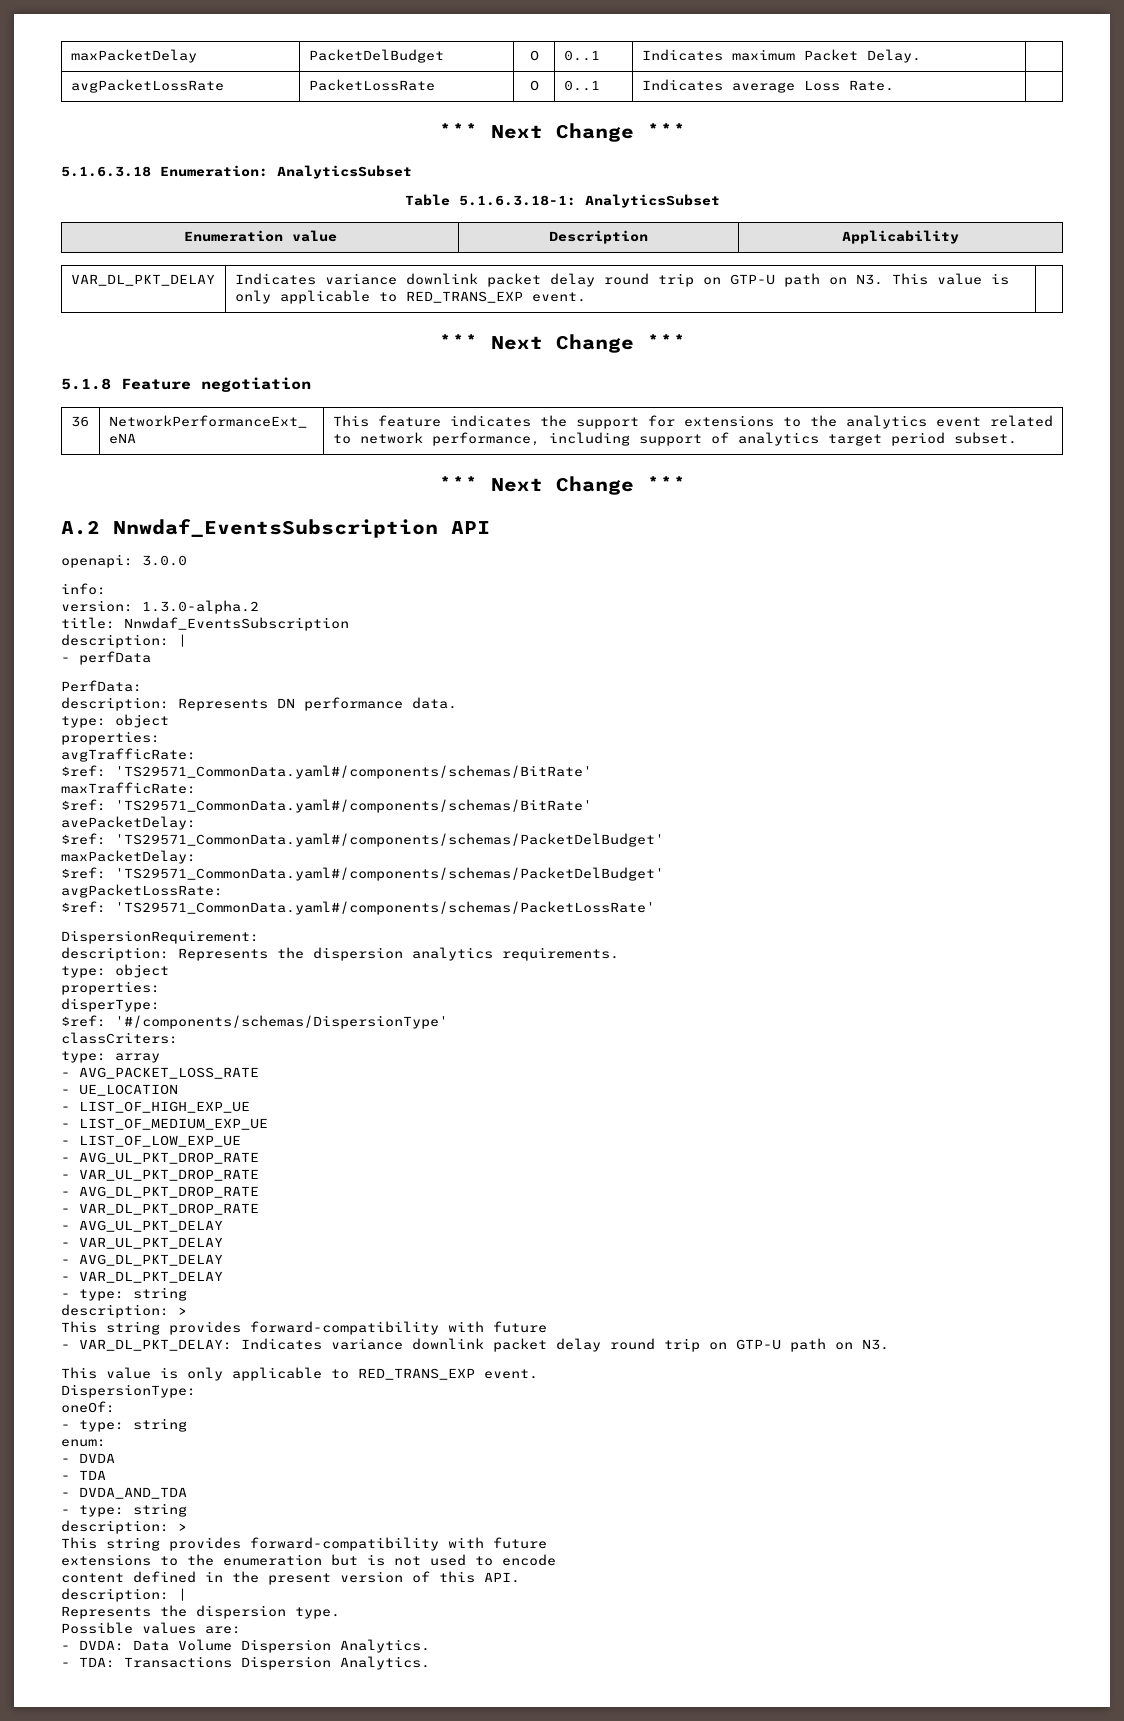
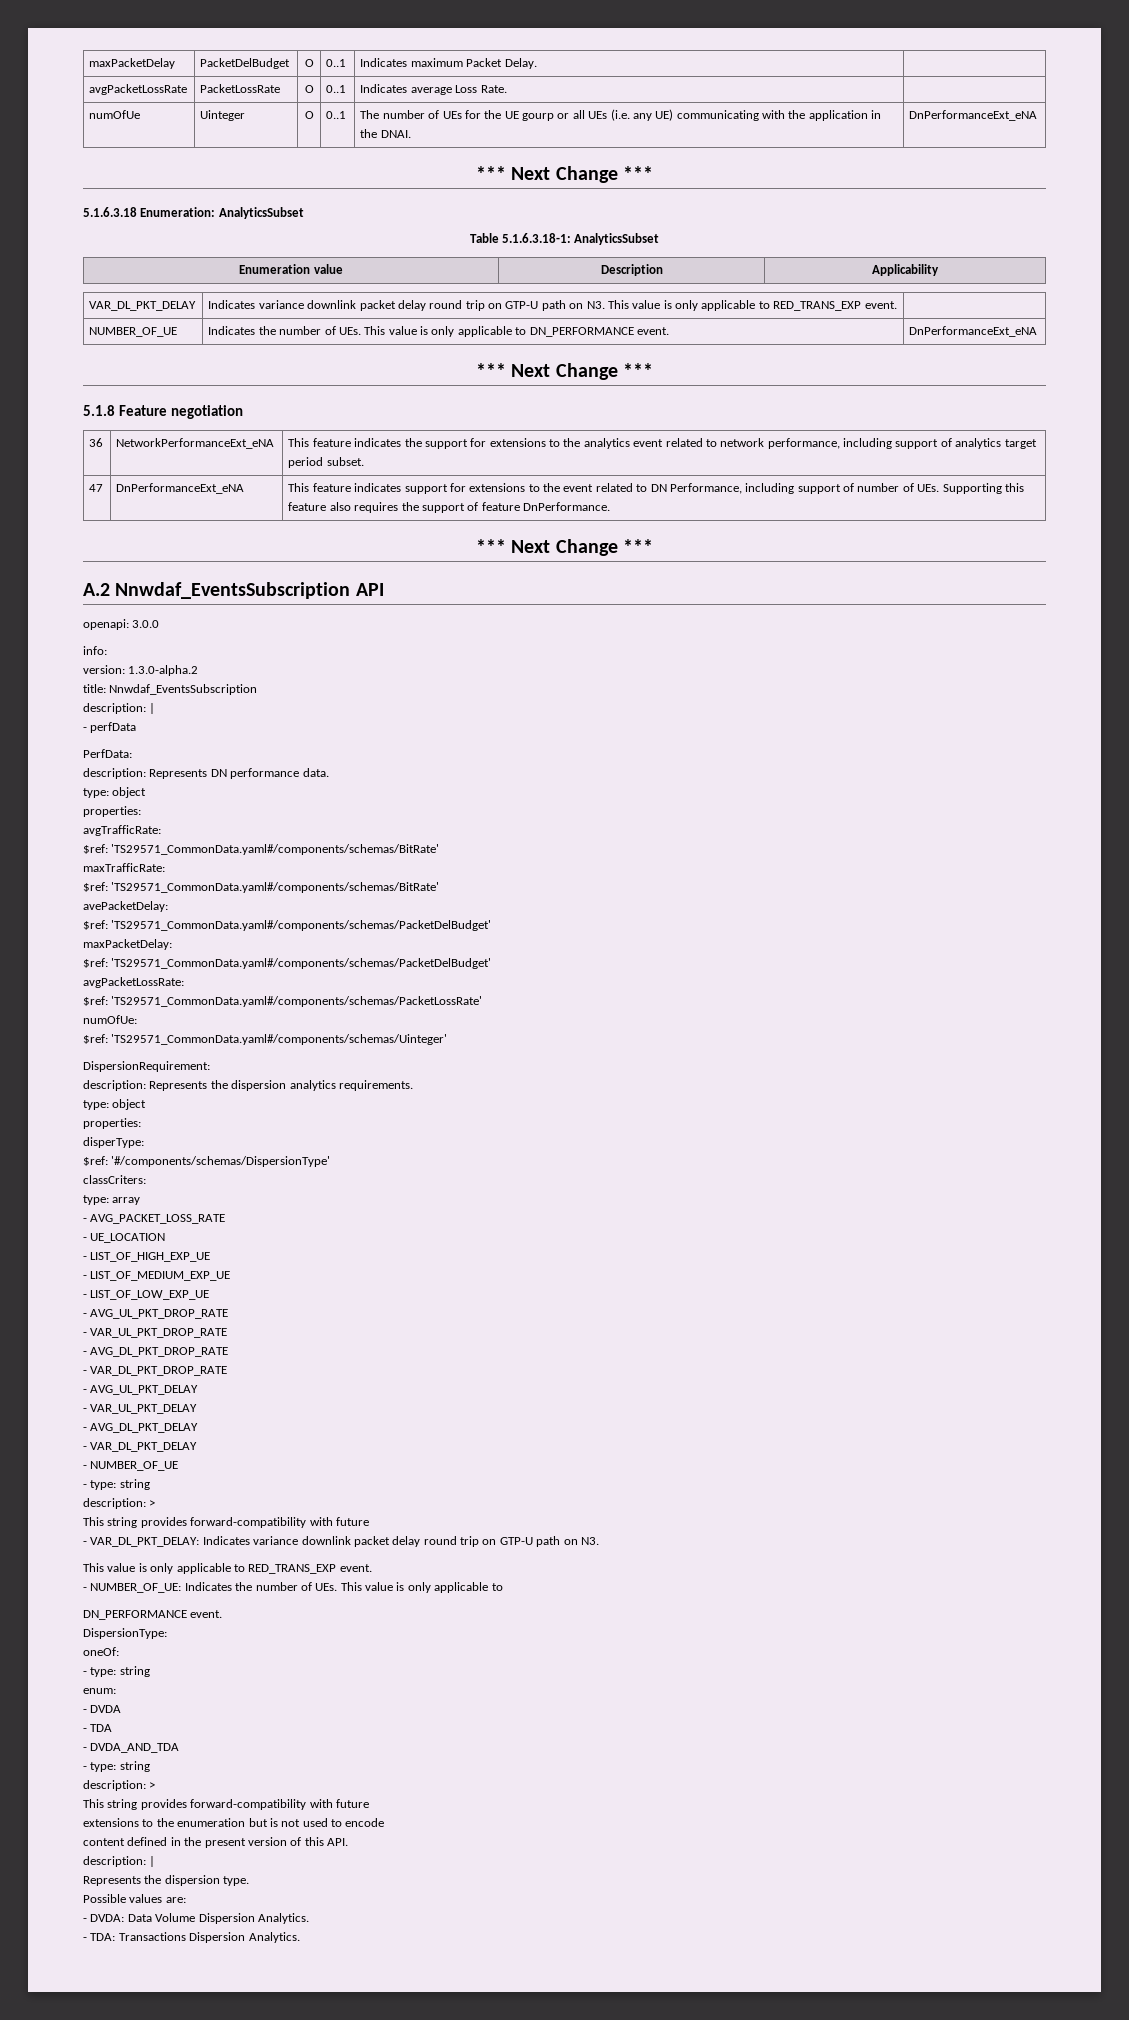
+ numOfUe | Uinteger | O | 0..1 | The number of UEs for the UE gourp or all UEs (i.e. any UE) communicating with the application in the DNAI. | DnPerformanceExt_eNA
+ NUMBER_OF_UE | Indicates the number of UEs. This value is only applicable to DN_PERFORMANCE event. | DnPerformanceExt_eNA
+ 47 | DnPerformanceExt_eNA | This feature indicates support for extensions to the event related to DN Performance, including support of number of UEs. Supporting this feature also requires the support of feature DnPerformance.
+ numOfUe:
+ $ref: 'TS29571_CommonData.yaml#/components/schemas/Uinteger'
+ - NUMBER_OF_UE
+ - NUMBER_OF_UE: Indicates the number of UEs. This value is only applicable to
+ DN_PERFORMANCE event.

